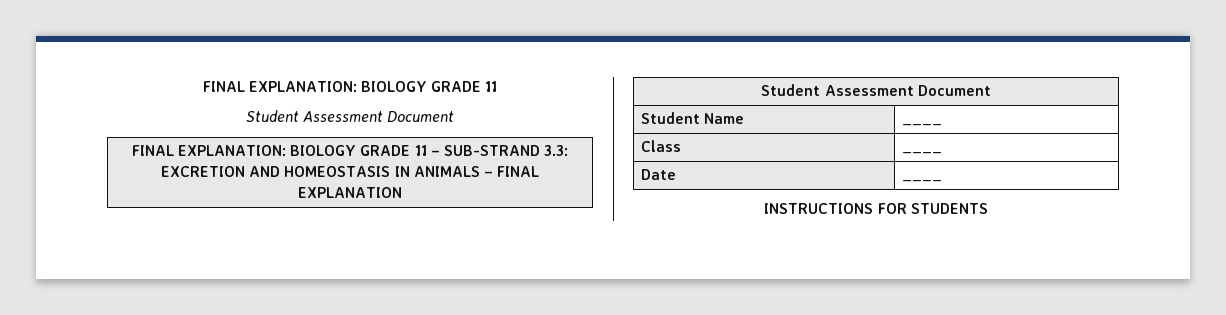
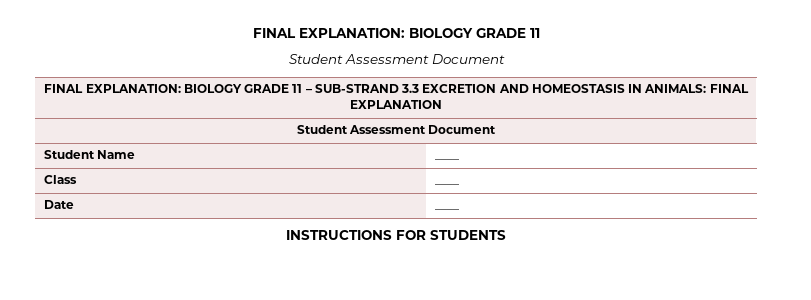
- FINAL EXPLANATION: BIOLOGY GRADE 11 – SUB-STRAND 3.3: EXCRETION AND HOMEOSTASIS IN ANIMALS – FINAL EXPLANATION
+ FINAL EXPLANATION: BIOLOGY GRADE 11 – SUB-STRAND 3.3 EXCRETION AND HOMEOSTASIS IN ANIMALS: FINAL EXPLANATION

